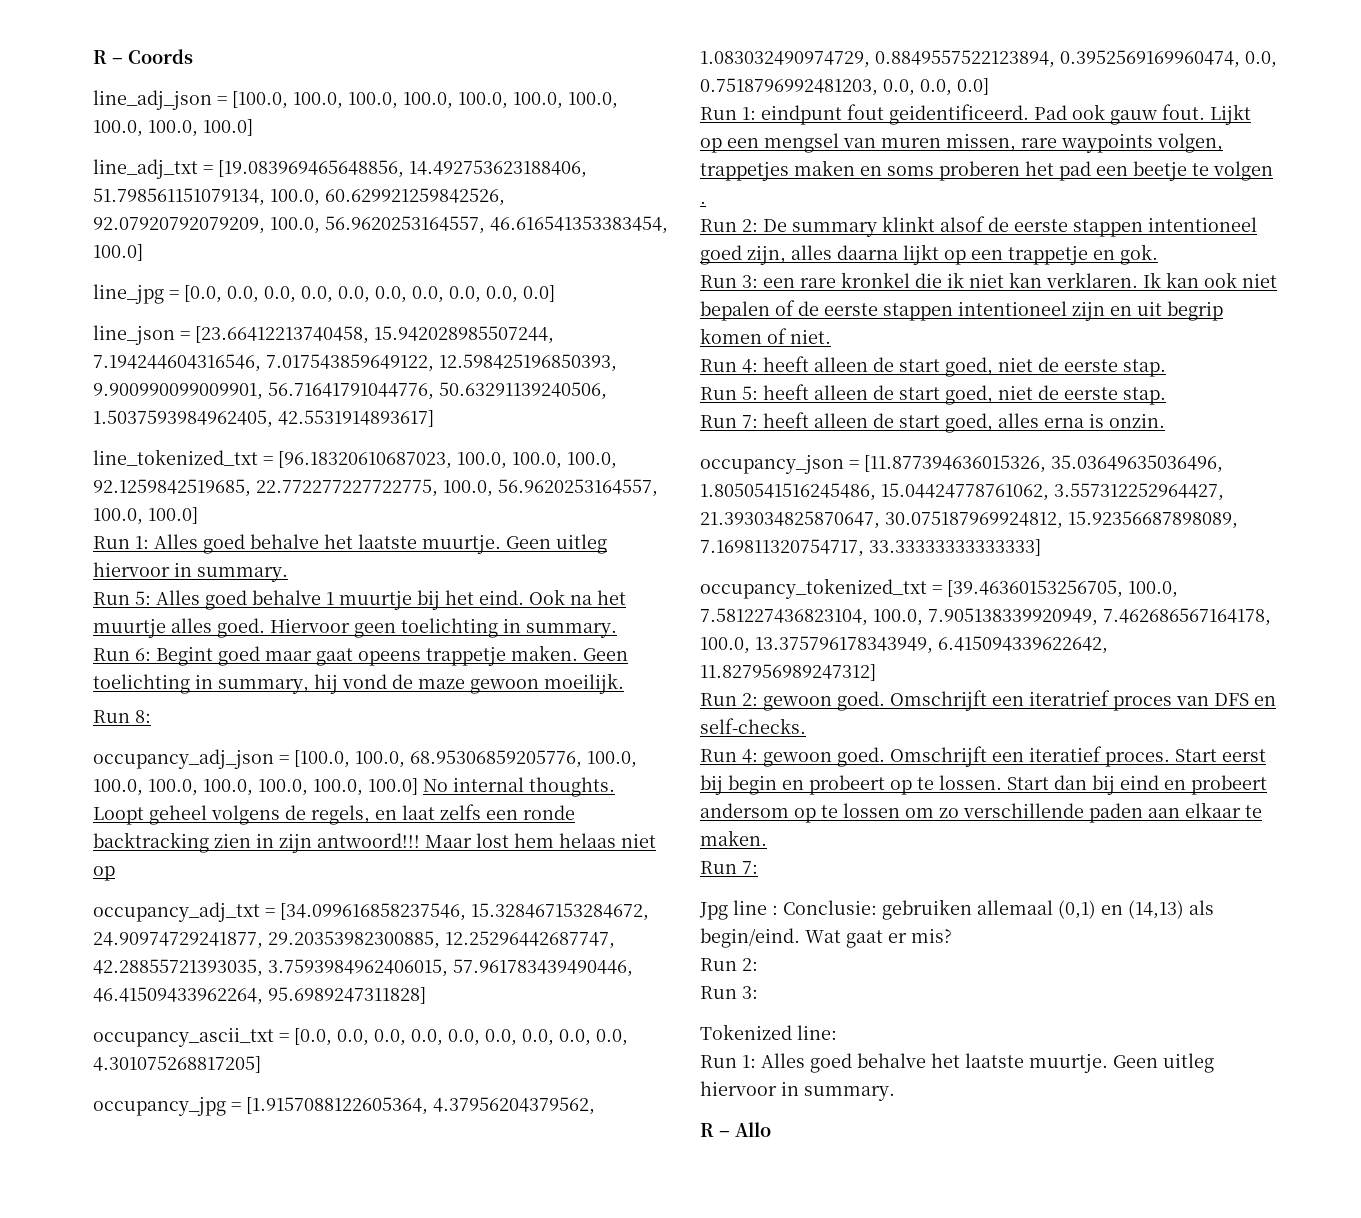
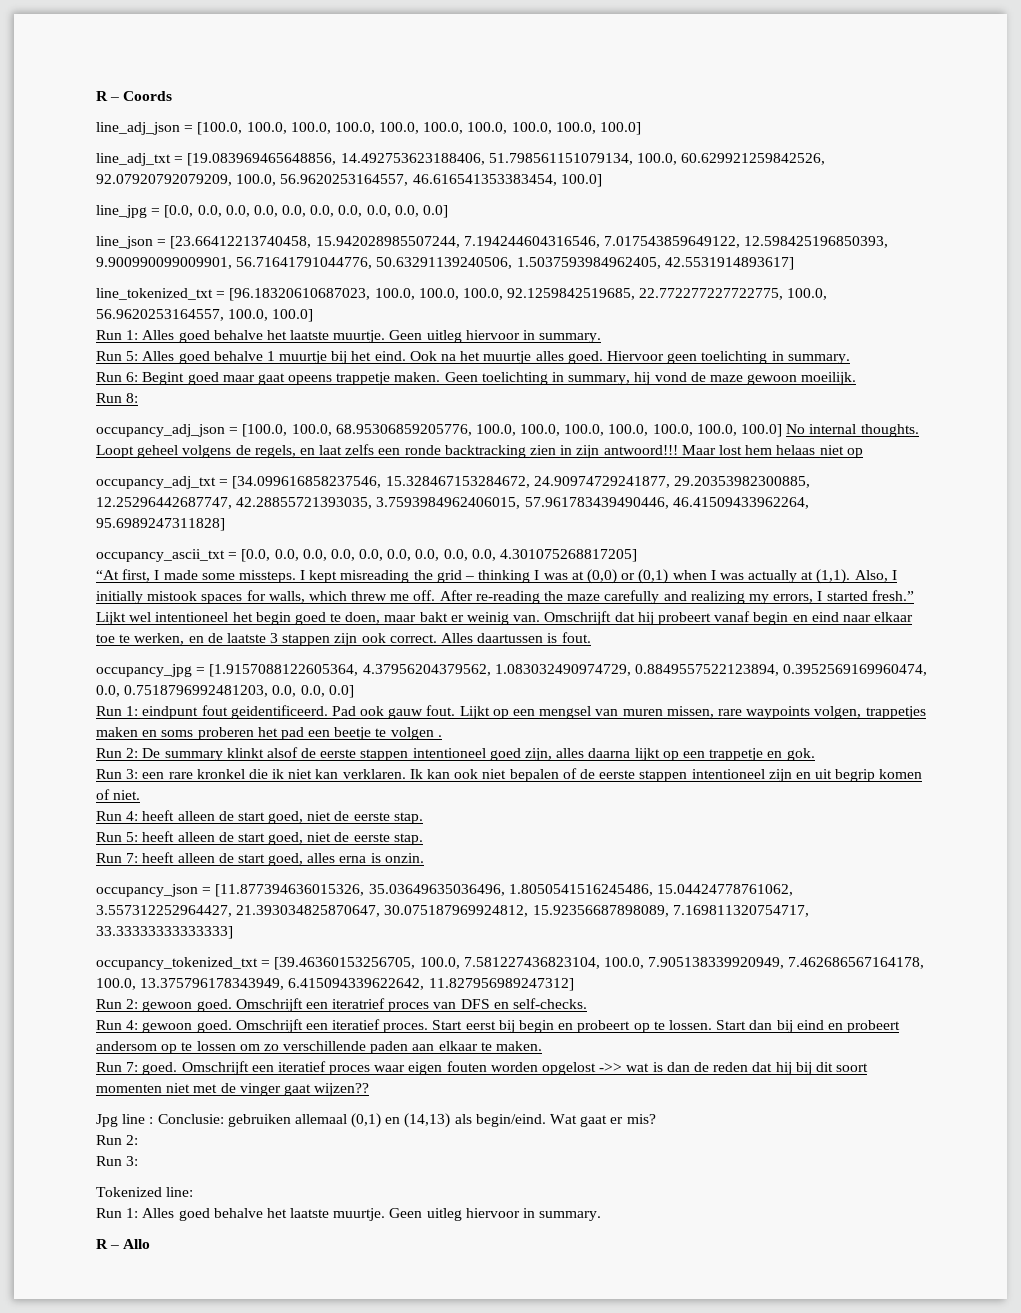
+ “At first, I made some missteps. I kept misreading the grid – thinking I was at (0,0) or (0,1) when I was actually at (1,1). Also, I initially mistook spaces for walls, which threw me off. After re-reading the maze carefully and realizing my errors, I started fresh.” Lijkt wel intentioneel het begin goed te doen, maar bakt er weinig van. Omschrijft dat hij probeert vanaf begin en eind naar elkaar toe te werken, en de laatste 3 stappen zijn ook correct. Alles daartussen is fout.
  Start dan bij eind en probeert andersom op te lossen om zo verschillende paden aan elkaar te maken.
- Run 7:
+ Run 7: goed. Omschrijft een iteratief proces waar eigen fouten worden opgelost ->> wat is dan de reden dat hij bij dit soort momenten niet met de vinger gaat wijzen??

